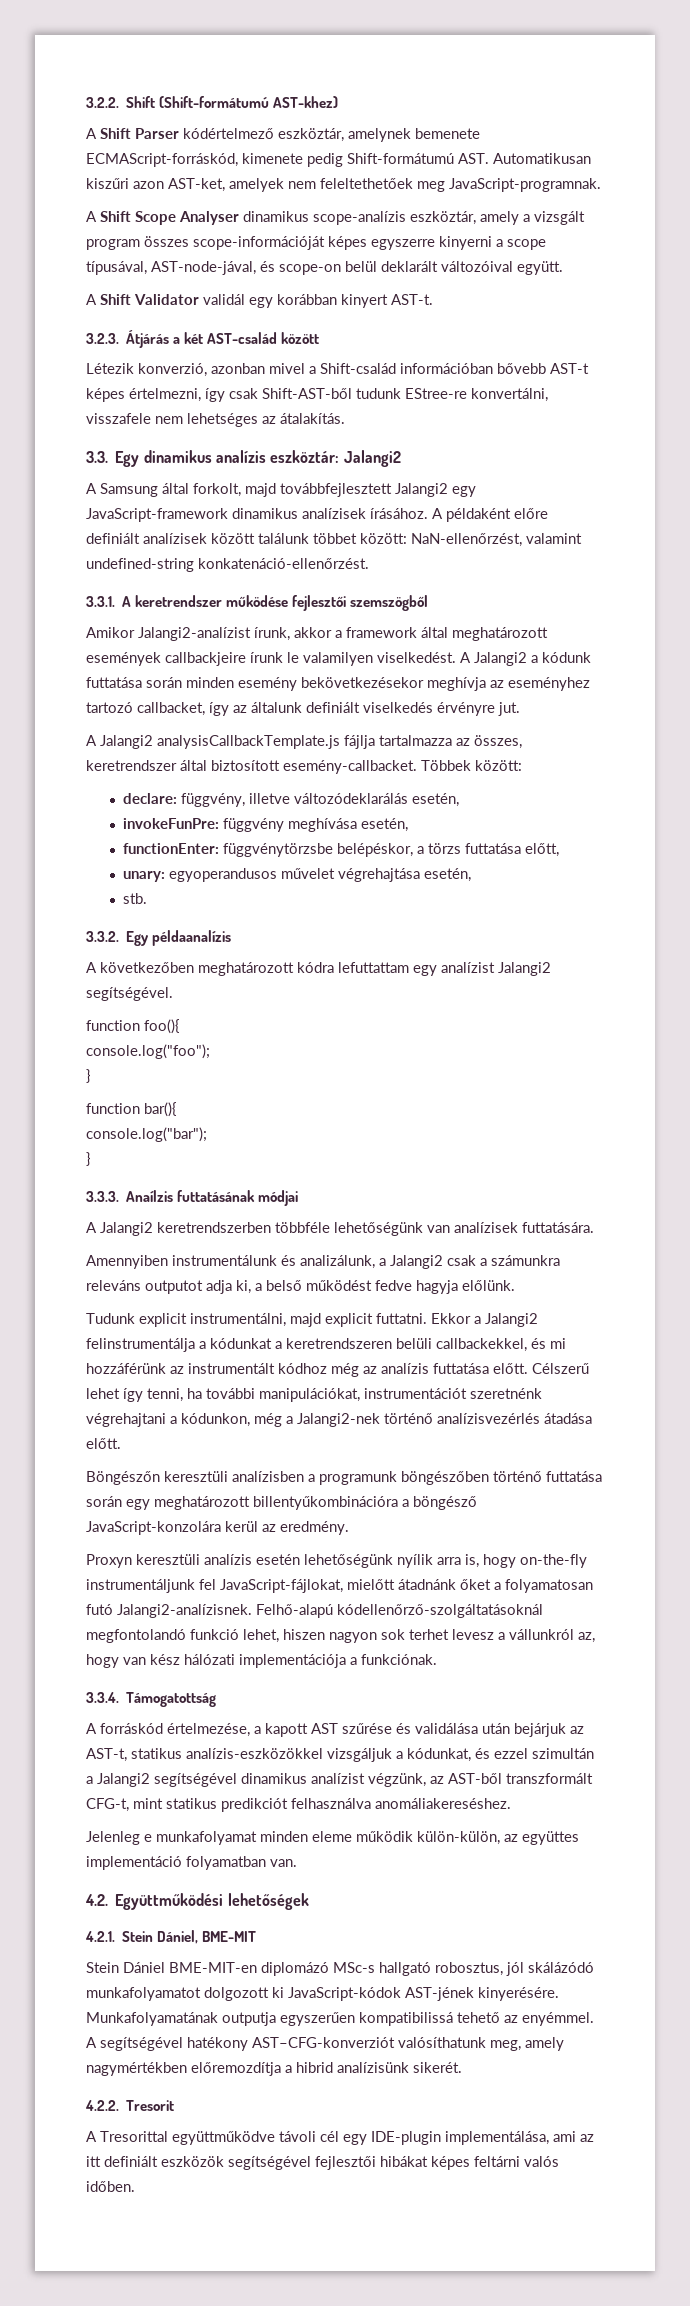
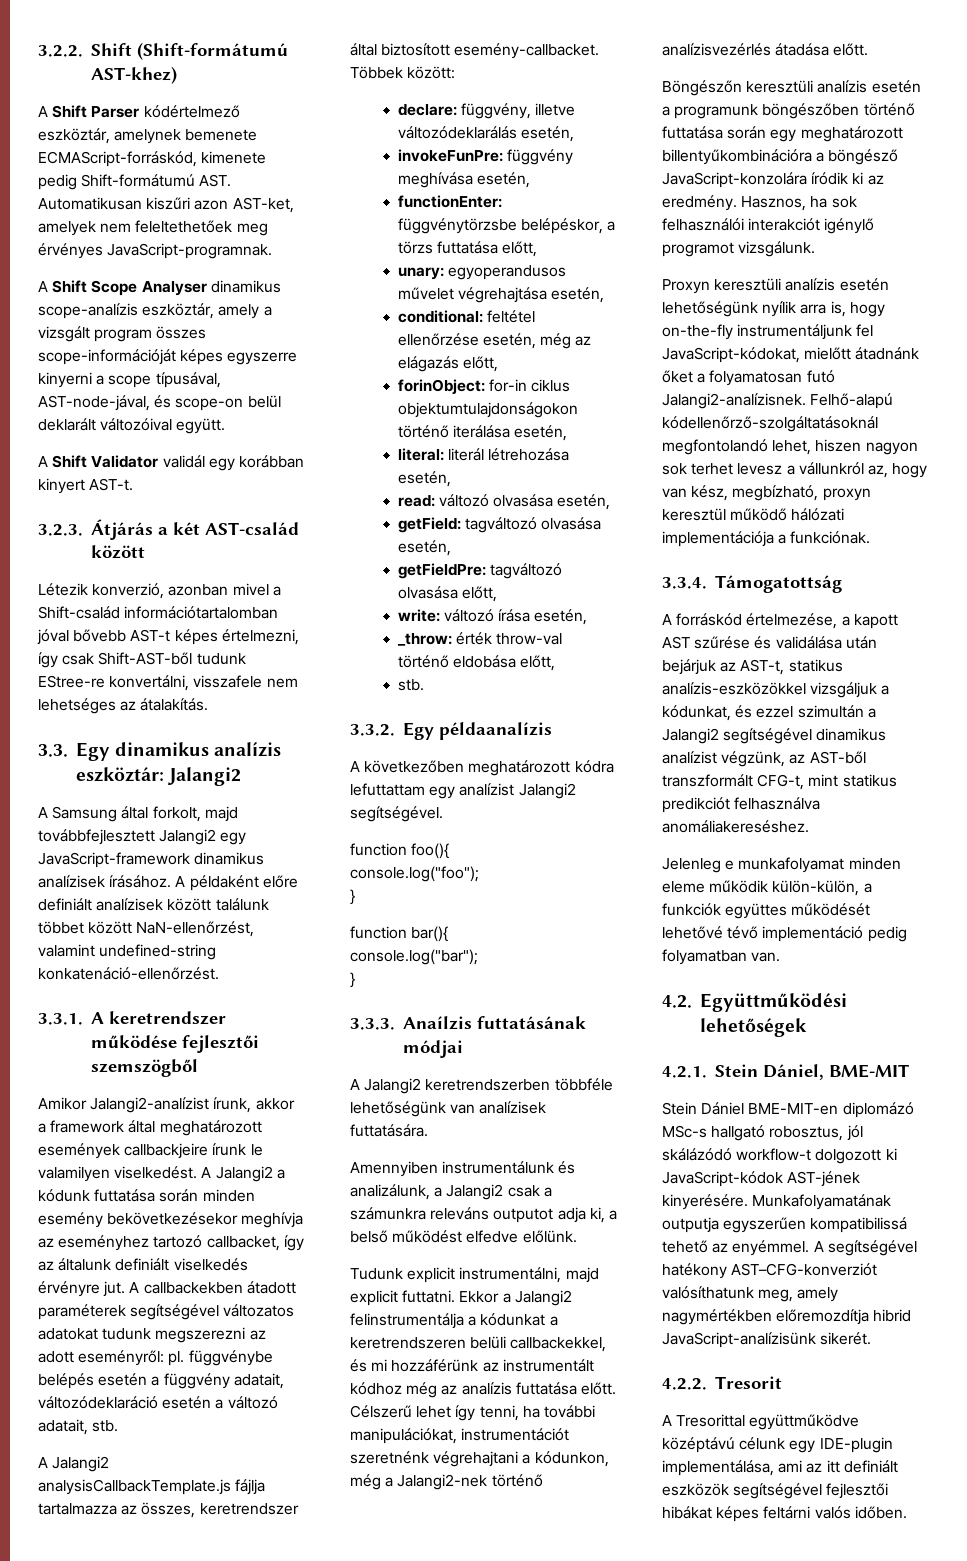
- A Shift Parser kódértelmező eszköztár, amelynek bemenete ECMAScript-forráskód, kimenete pedig Shift-formátumú AST. Automatikusan kiszűri azon AST-ket, amelyek nem feleltethetőek meg JavaScript-programnak.
+ A Shift Parser kódértelmező eszköztár, amelynek bemenete ECMAScript-forráskód, kimenete pedig Shift-formátumú AST. Automatikusan kiszűri azon AST-ket, amelyek nem feleltethetőek meg érvényes JavaScript-programnak.
- Létezik konverzió, azonban mivel a Shift-család információban bővebb AST-t képes értelmezni, így csak Shift-AST-ből tudunk EStree-re konvertálni, visszafele nem lehetséges az átalakítás.
+ Létezik konverzió, azonban mivel a Shift-család információtartalomban jóval bővebb AST-t képes értelmezni, így csak Shift-AST-ből tudunk EStree-re konvertálni, visszafele nem lehetséges az átalakítás.
- A példaként előre definiált analízisek között találunk többet között: NaN-ellenőrzést, valamint undefined-string konkatenáció-ellenőrzést.
+ A példaként előre definiált analízisek között találunk többet között NaN-ellenőrzést, valamint undefined-string konkatenáció-ellenőrzést.
+ A callbackekben átadott paraméterek segítségével változatos adatokat tudunk megszerezni az adott eseményről: pl. függvénybe belépés esetén a függvény adatait, változódeklaráció esetén a változó adatait, stb.
+ conditional: feltétel ellenőrzése esetén, még az elágazás előtt,
+ forinObject: for-in ciklus objektumtulajdonságokon történő iterálása esetén,
+ literal: literál létrehozása esetén,
+ read: változó olvasása esetén,
+ getField: tagváltozó olvasása esetén,
+ getFieldPre: tagváltozó olvasása előtt,
+ write: változó írása esetén,
+ _throw: érték throw-val történő eldobása előtt,
- Amennyiben instrumentálunk és analizálunk, a Jalangi2 csak a számunkra releváns outputot adja ki, a belső működést fedve hagyja előlünk.
+ Amennyiben instrumentálunk és analizálunk, a Jalangi2 csak a számunkra releváns outputot adja ki, a belső működést elfedve előlünk.
- Böngészőn keresztüli analízisben a programunk böngészőben történő futtatása során egy meghatározott billentyűkombinációra a böngésző JavaScript-konzolára kerül az eredmény.
+ Böngészőn keresztüli analízis esetén a programunk böngészőben történő futtatása során egy meghatározott billentyűkombinációra a böngésző JavaScript-konzolára íródik ki az eredmény. Hasznos, ha sok felhasználói interakciót igénylő programot vizsgálunk.
- Proxyn keresztüli analízis esetén lehetőségünk nyílik arra is, hogy on-the-fly instrumentáljunk fel JavaScript-fájlokat, mielőtt átadnánk őket a folyamatosan futó Jalangi2-analízisnek.
+ Proxyn keresztüli analízis esetén lehetőségünk nyílik arra is, hogy on-the-fly instrumentáljunk fel JavaScript-kódokat, mielőtt átadnánk őket a folyamatosan futó Jalangi2-analízisnek.
- Felhő-alapú kódellenőrző-szolgáltatásoknál megfontolandó funkció lehet, hiszen nagyon sok terhet levesz a vállunkról az, hogy van kész hálózati implementációja a funkciónak.
+ Felhő-alapú kódellenőrző-szolgáltatásoknál megfontolandó lehet, hiszen nagyon sok terhet levesz a vállunkról az, hogy van kész, megbízható, proxyn keresztül működő hálózati implementációja a funkciónak.
- Jelenleg e munkafolyamat minden eleme működik külön-külön, az együttes implementáció folyamatban van.
+ Jelenleg e munkafolyamat minden eleme működik külön-külön, a funkciók együttes működését lehetővé tévő implementáció pedig folyamatban van.
- Stein Dániel BME-MIT-en diplomázó MSc-s hallgató robosztus, jól skálázódó munkafolyamatot dolgozott ki JavaScript-kódok AST-jének kinyerésére.
+ Stein Dániel BME-MIT-en diplomázó MSc-s hallgató robosztus, jól skálázódó workflow-t dolgozott ki JavaScript-kódok AST-jének kinyerésére.
- A segítségével hatékony AST–CFG-konverziót valósíthatunk meg, amely nagymértékben előremozdítja a hibrid analízisünk sikerét.
+ A segítségével hatékony AST–CFG-konverziót valósíthatunk meg, amely nagymértékben előremozdítja hibrid JavaScript-analízisünk sikerét.
- A Tresorittal együttműködve távoli cél egy IDE-plugin implementálása, ami az itt definiált eszközök segítségével fejlesztői hibákat képes feltárni valós időben.
+ A Tresorittal együttműködve középtávú célunk egy IDE-plugin implementálása, ami az itt definiált eszközök segítségével fejlesztői hibákat képes feltárni valós időben.

